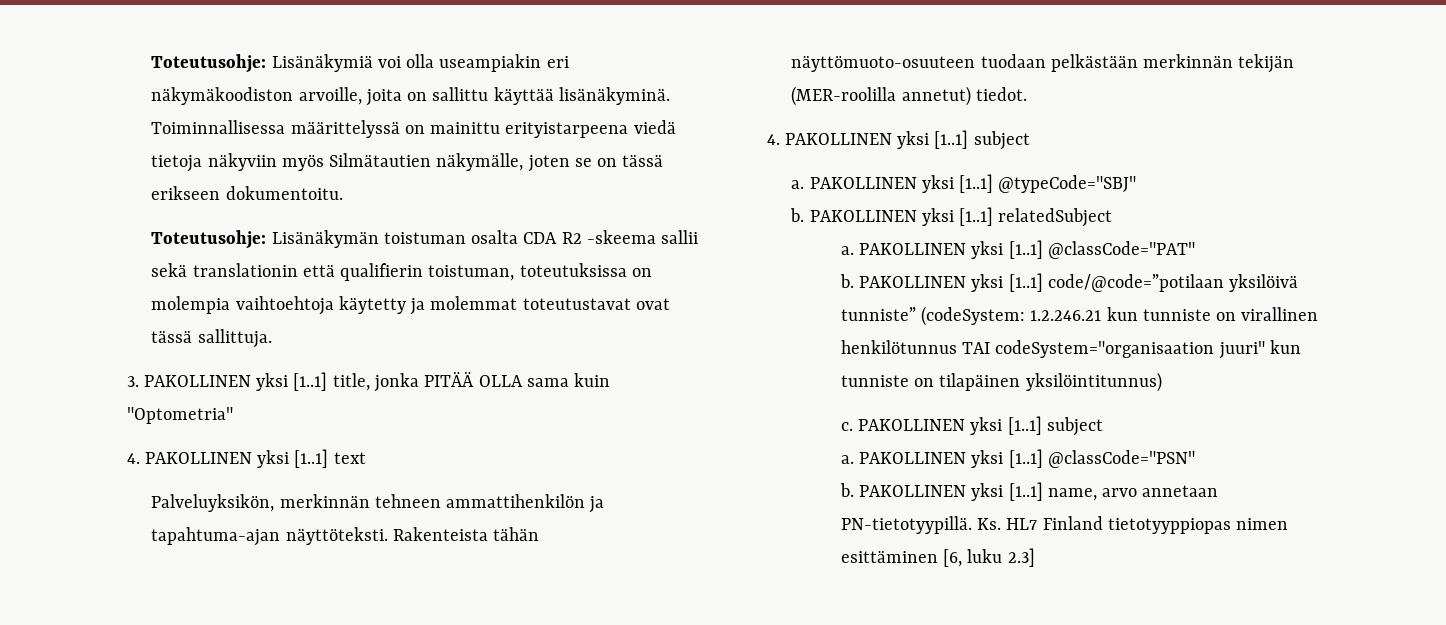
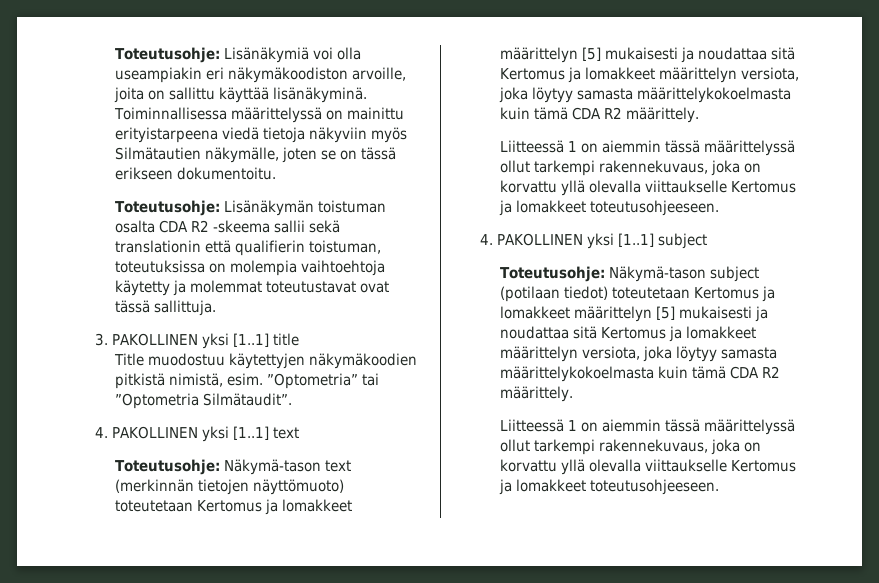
- 3. PAKOLLINEN yksi [1..1] title, jonka PITÄÄ OLLA sama kuin "Optometria"
+ 3. PAKOLLINEN yksi [1..1] title
+ Title muodostuu käytettyjen näkymäkoodien pitkistä nimistä, esim. ”Optometria” tai ”Optometria Silmätaudit”.
- Palveluyksikön, merkinnän tehneen ammattihenkilön ja tapahtuma-ajan näyttöteksti. Rakenteista tähän näyttömuoto-osuuteen tuodaan pelkästään merkinnän tekijän (MER-roolilla annetut) tiedot.
+ Toteutusohje: Näkymä-tason text (merkinnän tietojen näyttömuoto) toteutetaan Kertomus ja lomakkeet määrittelyn [5] mukaisesti ja noudattaa sitä Kertomus ja lomakkeet määrittelyn versiota, joka löytyy samasta määrittelykokoelmasta kuin tämä CDA R2 määrittely.
+ Liitteessä 1 on aiemmin tässä määrittelyssä ollut tarkempi rakennekuvaus, joka on korvattu yllä olevalla viittaukselle Kertomus ja lomakkeet toteutusohjeeseen.
- a. PAKOLLINEN yksi [1..1] @typeCode="SBJ"
- b. PAKOLLINEN yksi [1..1] relatedSubject
- a. PAKOLLINEN yksi [1..1] @classCode="PAT"
- b. PAKOLLINEN yksi [1..1] code/@code=”potilaan yksilöivä tunniste” (codeSystem: 1.2.246.21 kun tunniste on virallinen henkilötunnus TAI codeSystem="organisaation juuri" kun tunniste on tilapäinen yksilöintitunnus)
- c. PAKOLLINEN yksi [1..1] subject
- a. PAKOLLINEN yksi [1..1] @classCode="PSN"
- b. PAKOLLINEN yksi [1..1] name, arvo annetaan PN-tietotyypillä. Ks. HL7 Finland tietotyyppiopas nimen esittäminen [6, luku 2.3]
+ Toteutusohje: Näkymä-tason subject (potilaan tiedot) toteutetaan Kertomus ja lomakkeet määrittelyn [5] mukaisesti ja noudattaa sitä Kertomus ja lomakkeet määrittelyn versiota, joka löytyy samasta määrittelykokoelmasta kuin tämä CDA R2 määrittely.
+ Liitteessä 1 on aiemmin tässä määrittelyssä ollut tarkempi rakennekuvaus, joka on korvattu yllä olevalla viittaukselle Kertomus ja lomakkeet toteutusohjeeseen.

